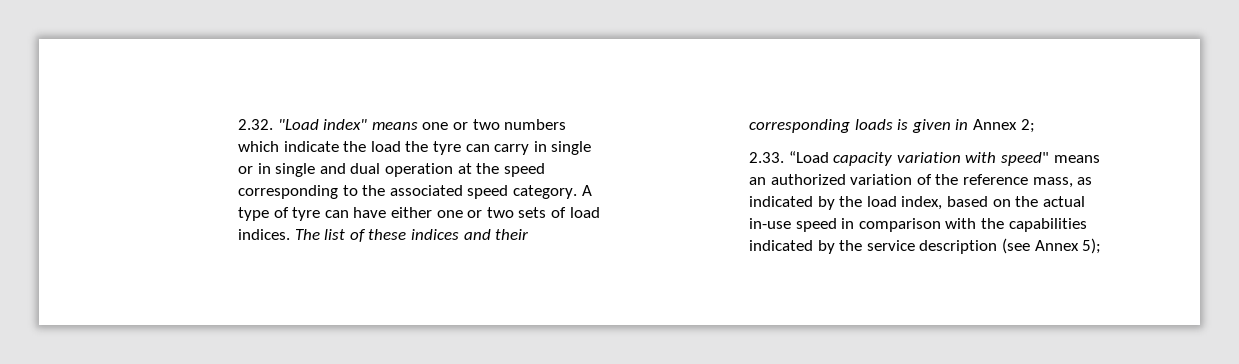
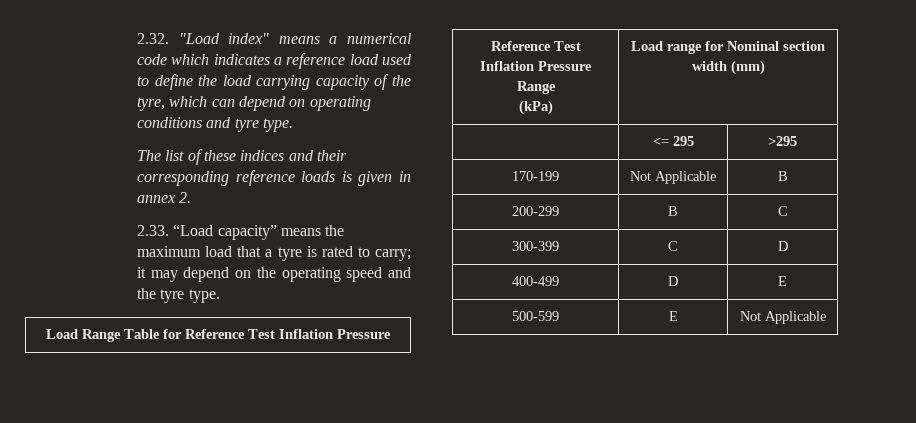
- 2.32. "Load index" means one or two numbers which indicate the load the tyre can carry in single or in single and dual operation at the speed corresponding to the associated speed category. A type of tyre can have either one or two sets of load indices. The list of these indices and their corresponding loads is given in Annex 2;
+ 2.32. "Load index" means a numerical code which indicates a reference load used to define the load carrying capacity of the tyre, which can depend on operating conditions and tyre type.
+ The list of these indices and their corresponding reference loads is given in annex 2.
- 2.33. “Load capacity variation with speed" means an authorized variation of the reference mass, as indicated by the load index, based on the actual in-use speed in comparison with the capabilities indicated by the service description (see Annex 5);
+ 2.33. “Load capacity” means the maximum load that a tyre is rated to carry; it may depend on the operating speed and the tyre type.
+ Load Range Table for Reference Test Inflation Pressure
+ Reference Test Inflation Pressure Range
+ (kPa) | Load range for Nominal section width (mm)
+ | <= 295 | >295
+ 170-199 | Not Applicable | B
+ 200-299 | B | C
+ 300-399 | C | D
+ 400-499 | D | E
+ 500-599 | E | Not Applicable

